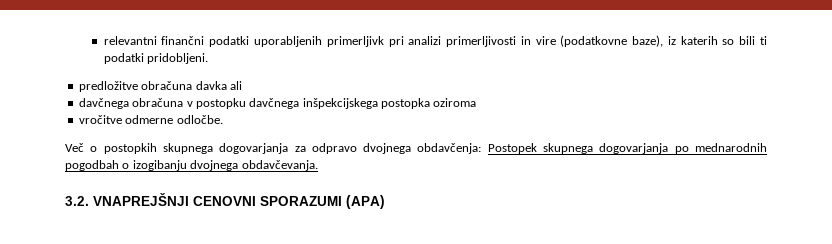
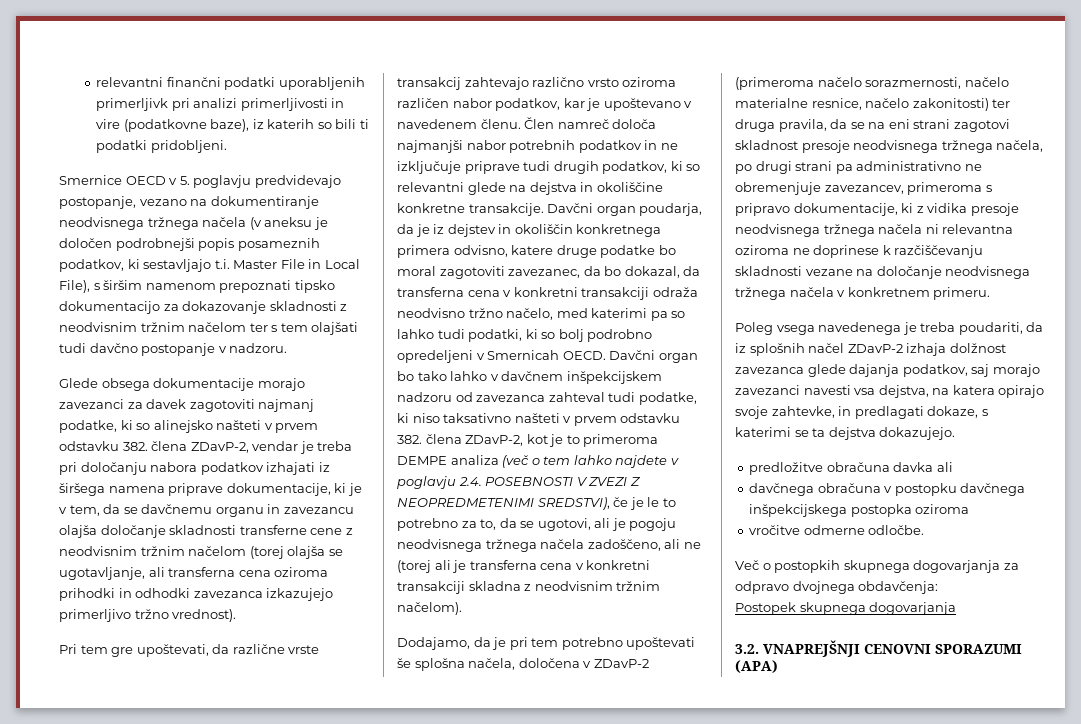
+ Smernice OECD v 5. poglavju predvidevajo postopanje, vezano na dokumentiranje neodvisnega tržnega načela (v aneksu je določen podrobnejši popis posameznih podatkov, ki sestavljajo t.i. Master File in Local File), s širšim namenom prepoznati tipsko dokumentacijo za dokazovanje skladnosti z neodvisnim tržnim načelom ter s tem olajšati tudi davčno postopanje v nadzoru.
+ Glede obsega dokumentacije morajo zavezanci za davek zagotoviti najmanj podatke, ki so alinejsko našteti v prvem odstavku 382. člena ZDavP-2, vendar je treba pri določanju nabora podatkov izhajati iz širšega namena priprave dokumentacije, ki je v tem, da se davčnemu organu in zavezancu olajša določanje skladnosti transferne cene z neodvisnim tržnim načelom (torej olajša se ugotavljanje, ali transferna cena oziroma prihodki in odhodki zavezanca izkazujejo primerljivo tržno vrednost).
+ Pri tem gre upoštevati, da različne vrste transakcij zahtevajo različno vrsto oziroma različen nabor podatkov, kar je upoštevano v navedenem členu. Člen namreč določa najmanjši nabor potrebnih podatkov in ne izključuje priprave tudi drugih podatkov, ki so relevantni glede na dejstva in okoliščine konkretne transakcije. Davčni organ poudarja, da je iz dejstev in okoliščin konkretnega primera odvisno, katere druge podatke bo moral zagotoviti zavezanec, da bo dokazal, da transferna cena v konkretni transakciji odraža neodvisno tržno načelo, med katerimi pa so lahko tudi podatki, ki so bolj podrobno opredeljeni v Smernicah OECD. Davčni organ bo tako lahko v davčnem inšpekcijskem nadzoru od zavezanca zahteval tudi podatke, ki niso taksativno našteti v prvem odstavku 382. člena ZDavP-2, kot je to primeroma DEMPE analiza (več o tem lahko najdete v poglavju 2.4. POSEBNOSTI V ZVEZI Z NEOPREDMETENIMI SREDSTVI), če je le to potrebno za to, da se ugotovi, ali je pogoju neodvisnega tržnega načela zadoščeno, ali ne (torej ali je transferna cena v konkretni transakciji skladna z neodvisnim tržnim načelom).
+ Dodajamo, da je pri tem potrebno upoštevati še splošna načela, določena v ZDavP-2 (primeroma načelo sorazmernosti, načelo materialne resnice, načelo zakonitosti) ter druga pravila, da se na eni strani zagotovi skladnost presoje neodvisnega tržnega načela, po drugi strani pa administrativno ne obremenjuje zavezancev, primeroma s pripravo dokumentacije, ki z vidika presoje neodvisnega tržnega načela ni relevantna oziroma ne doprinese k razčiščevanju skladnosti vezane na določanje neodvisnega tržnega načela v konkretnem primeru.
+ Poleg vsega navedenega je treba poudariti, da iz splošnih načel ZDavP-2 izhaja dolžnost zavezanca glede dajanja podatkov, saj morajo zavezanci navesti vsa dejstva, na katera opirajo svoje zahtevke, in predlagati dokaze, s katerimi se ta dejstva dokazujejo.
- Več o postopkih skupnega dogovarjanja za odpravo dvojnega obdavčenja: Postopek skupnega dogovarjanja po mednarodnih pogodbah o izogibanju dvojnega obdavčevanja.
+ Več o postopkih skupnega dogovarjanja za odpravo dvojnega obdavčenja:
+ Postopek skupnega dogovarjanja

